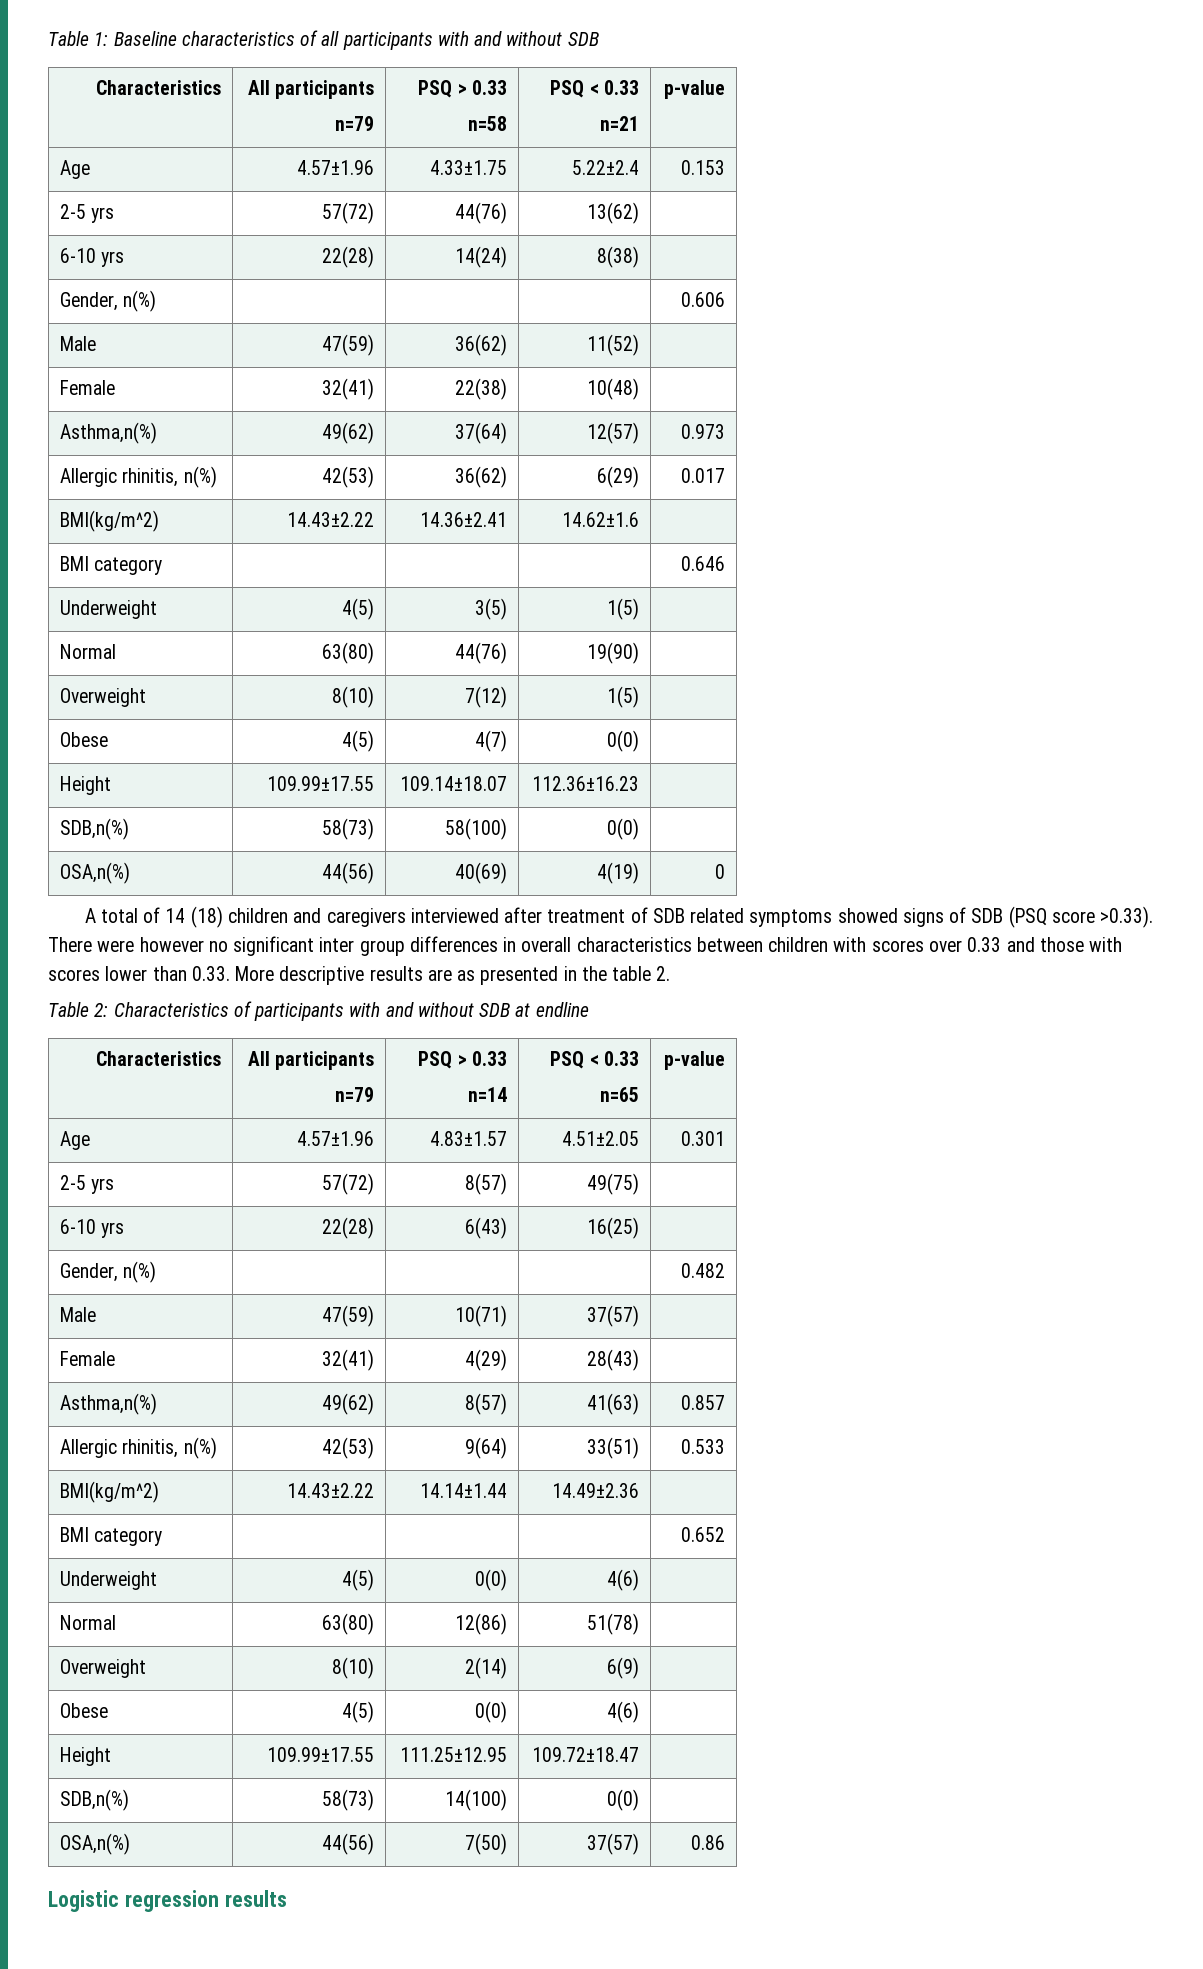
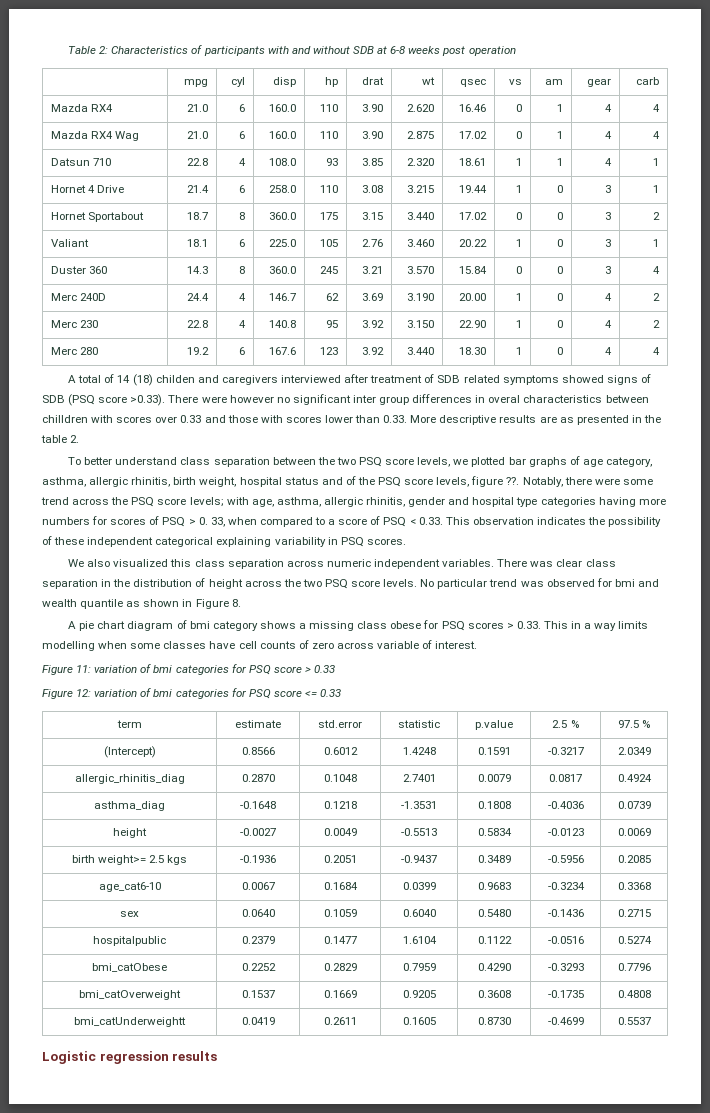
- Table 1: Baseline characteristics of all participants with and without SDB
- Characteristics | All participants
- n=79 | PSQ > 0.33
- n=58 | PSQ < 0.33
- n=21 | p-value
- Age | 4.57±1.96 | 4.33±1.75 | 5.22±2.4 | 0.153
- 2-5 yrs | 57(72) | 44(76) | 13(62) |
- 6-10 yrs | 22(28) | 14(24) | 8(38) |
- Gender, n(%) | | | | 0.606
- Male | 47(59) | 36(62) | 11(52) |
- Female | 32(41) | 22(38) | 10(48) |
- Asthma,n(%) | 49(62) | 37(64) | 12(57) | 0.973
- Allergic rhinitis, n(%) | 42(53) | 36(62) | 6(29) | 0.017
- BMI(kg/m^2) | 14.43±2.22 | 14.36±2.41 | 14.62±1.6 |
- BMI category | | | | 0.646
- Underweight | 4(5) | 3(5) | 1(5) |
- Normal | 63(80) | 44(76) | 19(90) |
- Overweight | 8(10) | 7(12) | 1(5) |
- Obese | 4(5) | 4(7) | 0(0) |
- Height | 109.99±17.55 | 109.14±18.07 | 112.36±16.23 |
- SDB,n(%) | 58(73) | 58(100) | 0(0) |
- OSA,n(%) | 44(56) | 40(69) | 4(19) | 0
+ Table 2: Characteristics of participants with and without SDB at 6-8 weeks post operation
+ | mpg | cyl | disp | hp | drat | wt | qsec | vs | am | gear | carb
+ Mazda RX4 | 21.0 | 6 | 160.0 | 110 | 3.90 | 2.620 | 16.46 | 0 | 1 | 4 | 4
+ Mazda RX4 Wag | 21.0 | 6 | 160.0 | 110 | 3.90 | 2.875 | 17.02 | 0 | 1 | 4 | 4
+ Datsun 710 | 22.8 | 4 | 108.0 | 93 | 3.85 | 2.320 | 18.61 | 1 | 1 | 4 | 1
+ Hornet 4 Drive | 21.4 | 6 | 258.0 | 110 | 3.08 | 3.215 | 19.44 | 1 | 0 | 3 | 1
+ Hornet Sportabout | 18.7 | 8 | 360.0 | 175 | 3.15 | 3.440 | 17.02 | 0 | 0 | 3 | 2
+ Valiant | 18.1 | 6 | 225.0 | 105 | 2.76 | 3.460 | 20.22 | 1 | 0 | 3 | 1
+ Duster 360 | 14.3 | 8 | 360.0 | 245 | 3.21 | 3.570 | 15.84 | 0 | 0 | 3 | 4
+ Merc 240D | 24.4 | 4 | 146.7 | 62 | 3.69 | 3.190 | 20.00 | 1 | 0 | 4 | 2
+ Merc 230 | 22.8 | 4 | 140.8 | 95 | 3.92 | 3.150 | 22.90 | 1 | 0 | 4 | 2
+ Merc 280 | 19.2 | 6 | 167.6 | 123 | 3.92 | 3.440 | 18.30 | 1 | 0 | 4 | 4
- A total of 14 (18) children and caregivers interviewed after treatment of SDB related symptoms showed signs of SDB (PSQ score >0.33). There were however no significant inter group differences in overall characteristics between children with scores over 0.33 and those with scores lower than 0.33. More descriptive results are as presented in the table 2.
+ A total of 14 (18) childen and caregivers interviewed after treatment of SDB related symptoms showed signs of SDB (PSQ score >0.33). There were however no significant inter group differences in overal characteristics between chilldren with scores over 0.33 and those with scores lower than 0.33. More descriptive results are as presented in the table 2.
- Table 2: Characteristics of participants with and without SDB at endline
- Characteristics | All participants
- n=79 | PSQ > 0.33
- n=14 | PSQ < 0.33
- n=65 | p-value
- Age | 4.57±1.96 | 4.83±1.57 | 4.51±2.05 | 0.301
- 2-5 yrs | 57(72) | 8(57) | 49(75) |
- 6-10 yrs | 22(28) | 6(43) | 16(25) |
- Gender, n(%) | | | | 0.482
- Male | 47(59) | 10(71) | 37(57) |
- Female | 32(41) | 4(29) | 28(43) |
- Asthma,n(%) | 49(62) | 8(57) | 41(63) | 0.857
- Allergic rhinitis, n(%) | 42(53) | 9(64) | 33(51) | 0.533
- BMI(kg/m^2) | 14.43±2.22 | 14.14±1.44 | 14.49±2.36 |
- BMI category | | | | 0.652
- Underweight | 4(5) | 0(0) | 4(6) |
- Normal | 63(80) | 12(86) | 51(78) |
- Overweight | 8(10) | 2(14) | 6(9) |
- Obese | 4(5) | 0(0) | 4(6) |
- Height | 109.99±17.55 | 111.25±12.95 | 109.72±18.47 |
- SDB,n(%) | 58(73) | 14(100) | 0(0) |
- OSA,n(%) | 44(56) | 7(50) | 37(57) | 0.86
+ To better understand class separation between the two PSQ score levels, we plotted bar graphs of age category, asthma, allergic rhinitis, birth weight, hospital status and of the PSQ score levels, figure ??. Notably, there were some trend across the PSQ score levels; with age, asthma, allergic rhinitis, gender and hospital type categories having more numbers for scores of PSQ > 0. 33, when compared to a score of PSQ < 0.33. This observation indicates the possibility of these independent categorical explaining variability in PSQ scores.
+ We also visualized this class separation across numeric independent variables. There was clear class separation in the distribution of height across the two PSQ score levels. No particular trend was observed for bmi and wealth quantile as shown in Figure 8.
+ A pie chart diagram of bmi category shows a missing class obese for PSQ scores > 0.33. This in a way limits modelling when some classes have cell counts of zero across variable of interest.
+ Figure 11: variation of bmi categories for PSQ score > 0.33
+ Figure 12: variation of bmi categories for PSQ score <= 0.33
+ term | estimate | std.error | statistic | p.value | 2.5 % | 97.5 %
+ (Intercept) | 0.8566 | 0.6012 | 1.4248 | 0.1591 | -0.3217 | 2.0349
+ allergic_rhinitis_diag | 0.2870 | 0.1048 | 2.7401 | 0.0079 | 0.0817 | 0.4924
+ asthma_diag | -0.1648 | 0.1218 | -1.3531 | 0.1808 | -0.4036 | 0.0739
+ height | -0.0027 | 0.0049 | -0.5513 | 0.5834 | -0.0123 | 0.0069
+ birth weight>= 2.5 kgs | -0.1936 | 0.2051 | -0.9437 | 0.3489 | -0.5956 | 0.2085
+ age_cat6-10 | 0.0067 | 0.1684 | 0.0399 | 0.9683 | -0.3234 | 0.3368
+ sex | 0.0640 | 0.1059 | 0.6040 | 0.5480 | -0.1436 | 0.2715
+ hospitalpublic | 0.2379 | 0.1477 | 1.6104 | 0.1122 | -0.0516 | 0.5274
+ bmi_catObese | 0.2252 | 0.2829 | 0.7959 | 0.4290 | -0.3293 | 0.7796
+ bmi_catOverweight | 0.1537 | 0.1669 | 0.9205 | 0.3608 | -0.1735 | 0.4808
+ bmi_catUnderweightt | 0.0419 | 0.2611 | 0.1605 | 0.8730 | -0.4699 | 0.5537

